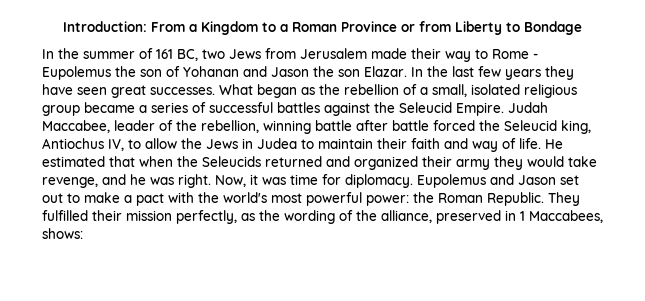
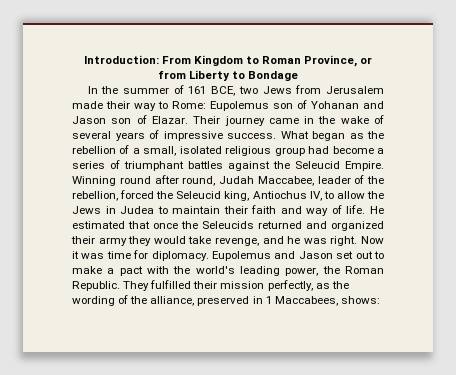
- Introduction: From a Kingdom to a Roman Province or from Liberty to Bondage
+ Introduction: From Kingdom to Roman Province, or from Liberty to Bondage
- In the summer of 161 BC, two Jews from Jerusalem made their way to Rome - Eupolemus the son of Yohanan and Jason the son Elazar. In the last few years they have seen great successes.
+ In the summer of 161 BCE, two Jews from Jerusalem made their way to Rome: Eupolemus son of Yohanan and Jason son of Elazar. Their journey came in the wake of several years of impressive success.
- What began as the rebellion of a small, isolated religious group became a series of successful battles against the Seleucid Empire.
+ What began as the rebellion of a small, isolated religious group had become a series of triumphant battles against the Seleucid Empire.
- Judah Maccabee, leader of the rebellion, winning battle after battle forced the Seleucid king, Antiochus IV, to allow the Jews in Judea to maintain their faith and way of life.
+ Winning round after round, Judah Maccabee, leader of the rebellion, forced the Seleucid king, Antiochus IV, to allow the Jews in Judea to maintain their faith and way of life.
- He estimated that when the Seleucids returned and organized their army they would take revenge, and he was right.
+ He estimated that once the Seleucids returned and organized their army they would take revenge, and he was right.
- Now, it was time for diplomacy.
+ Now it was time for diplomacy.
- Eupolemus and Jason set out to make a pact with the world's most powerful power: the Roman Republic.
+ Eupolemus and Jason set out to make a pact with the world's leading power, the Roman Republic.

